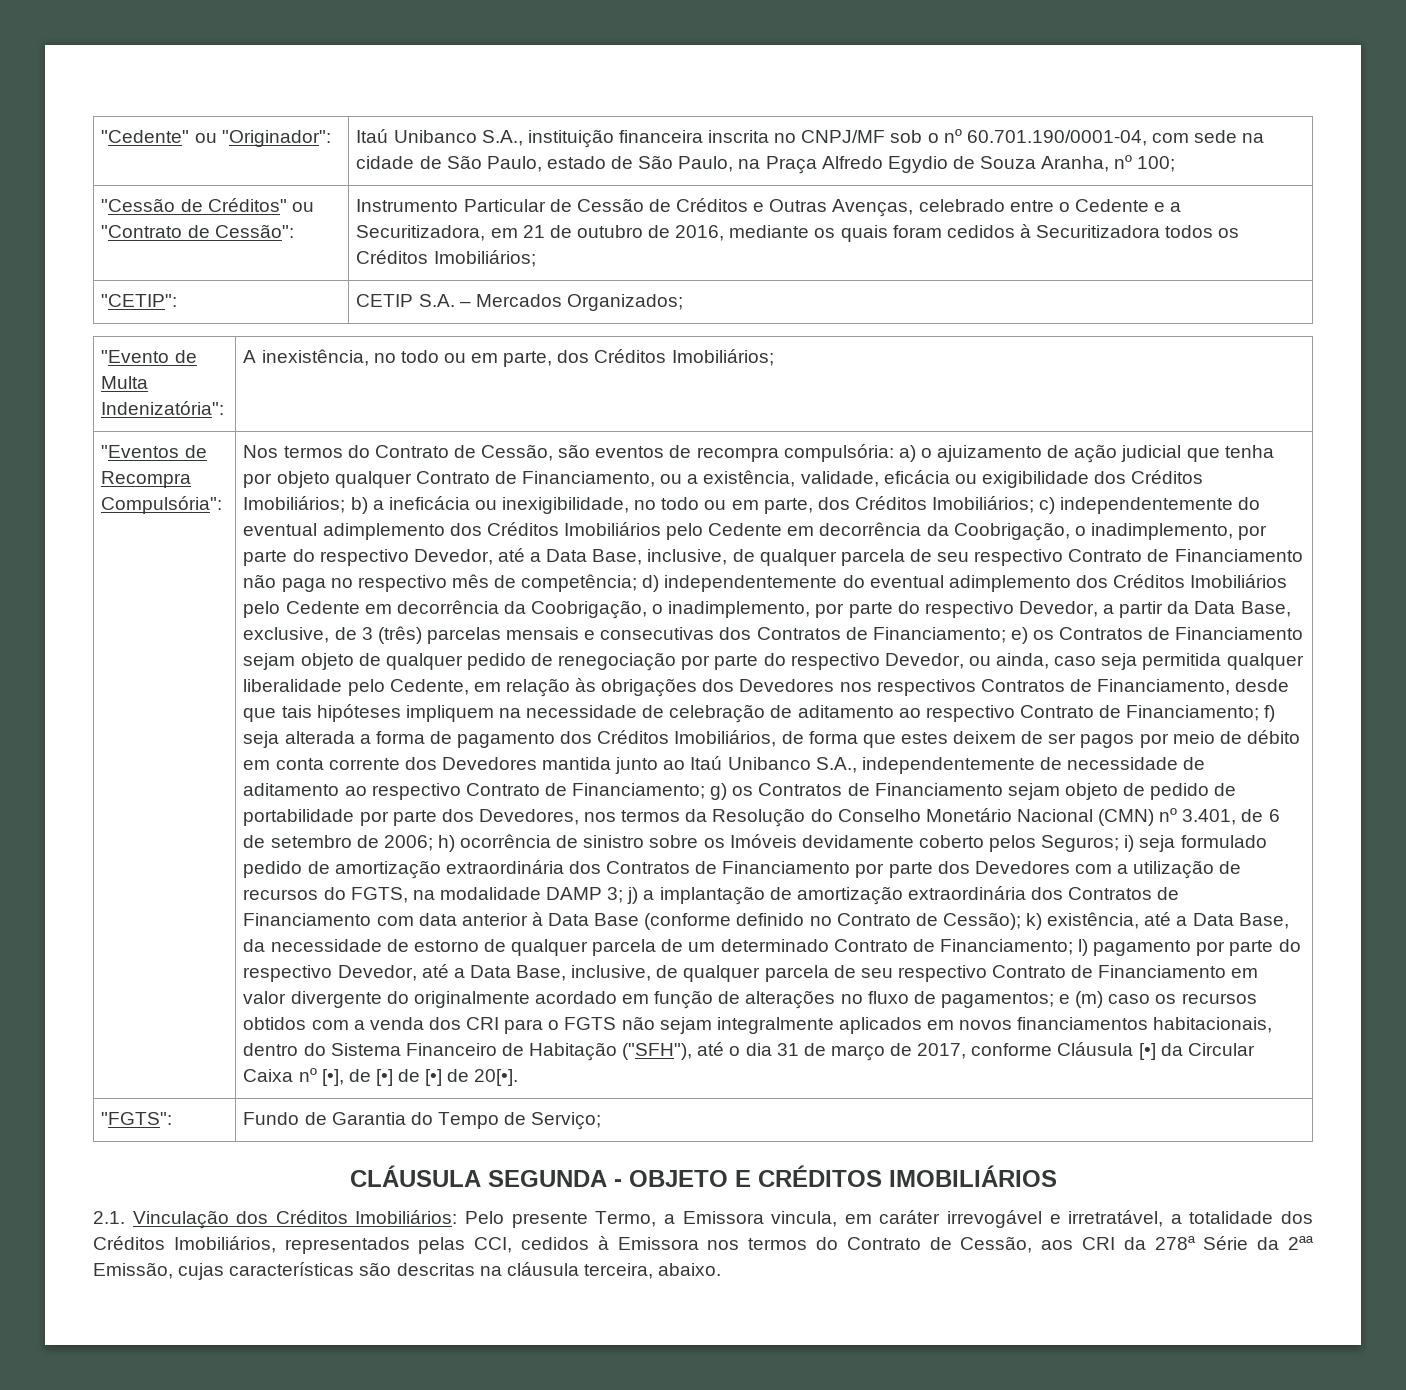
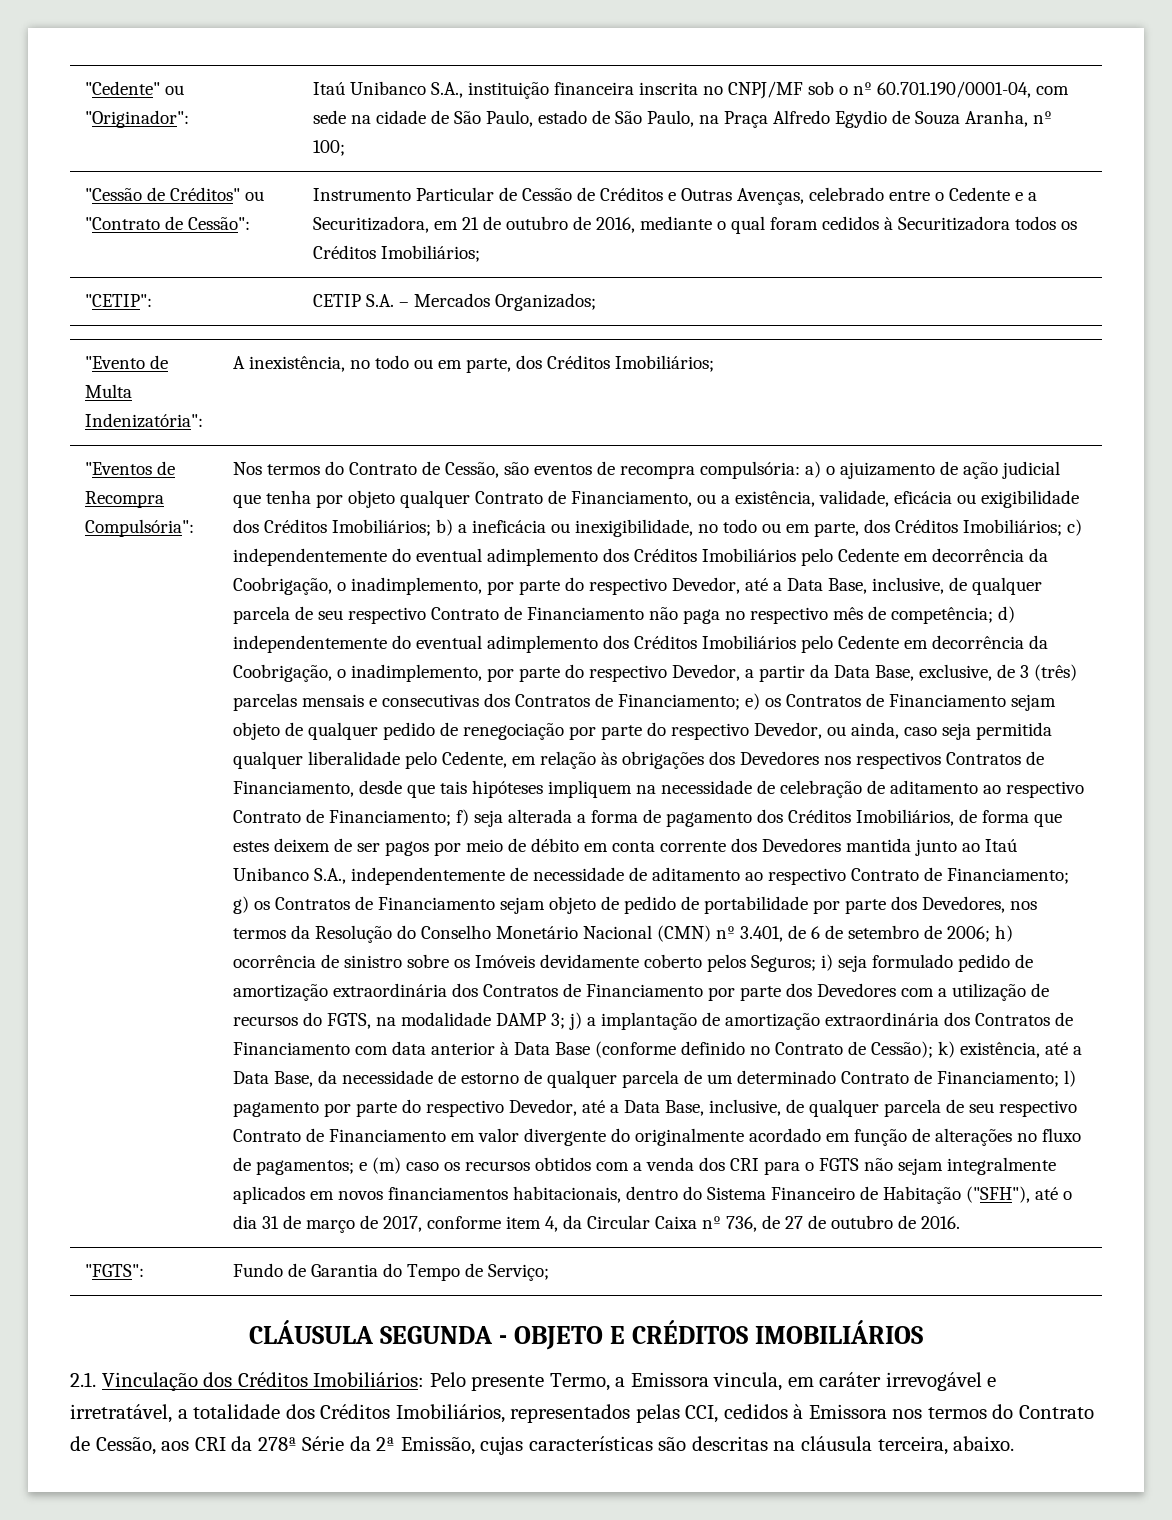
- "Cessão de Créditos" ou "Contrato de Cessão": | Instrumento Particular de Cessão de Créditos e Outras Avenças, celebrado entre o Cedente e a Securitizadora, em 21 de outubro de 2016, mediante os quais foram cedidos à Securitizadora todos os Créditos Imobiliários;
+ "Cessão de Créditos" ou "Contrato de Cessão": | Instrumento Particular de Cessão de Créditos e Outras Avenças, celebrado entre o Cedente e a Securitizadora, em 21 de outubro de 2016, mediante o qual foram cedidos à Securitizadora todos os Créditos Imobiliários;
- e (m) caso os recursos obtidos com a venda dos CRI para o FGTS não sejam integralmente aplicados em novos financiamentos habitacionais, dentro do Sistema Financeiro de Habitação ("SFH"), até o dia 31 de março de 2017, conforme Cláusula [•] da Circular Caixa nº [•], de [•] de [•] de 20[•].
+ e (m) caso os recursos obtidos com a venda dos CRI para o FGTS não sejam integralmente aplicados em novos financiamentos habitacionais, dentro do Sistema Financeiro de Habitação ("SFH"), até o dia 31 de março de 2017, conforme item 4, da Circular Caixa nº 736, de 27 de outubro de 2016.
- 2.1. Vinculação dos Créditos Imobiliários: Pelo presente Termo, a Emissora vincula, em caráter irrevogável e irretratável, a totalidade dos Créditos Imobiliários, representados pelas CCI, cedidos à Emissora nos termos do Contrato de Cessão, aos CRI da 278ª Série da 2ªª Emissão, cujas características são descritas na cláusula terceira, abaixo.
+ 2.1. Vinculação dos Créditos Imobiliários: Pelo presente Termo, a Emissora vincula, em caráter irrevogável e irretratável, a totalidade dos Créditos Imobiliários, representados pelas CCI, cedidos à Emissora nos termos do Contrato de Cessão, aos CRI da 278ª Série da 2ª Emissão, cujas características são descritas na cláusula terceira, abaixo.

